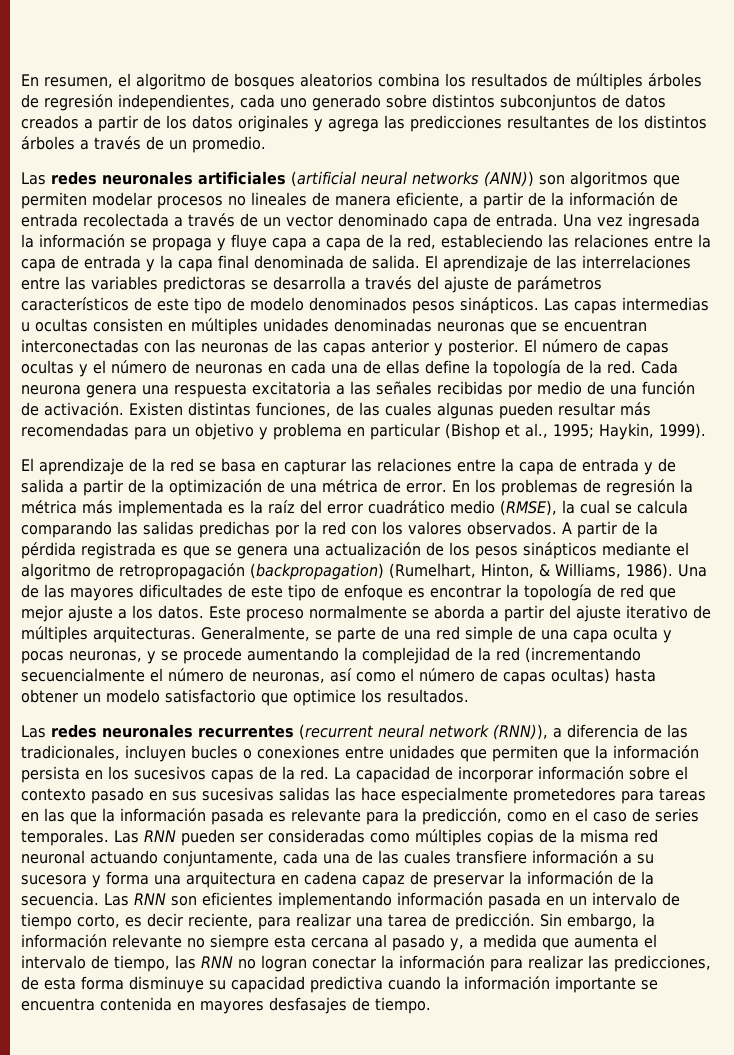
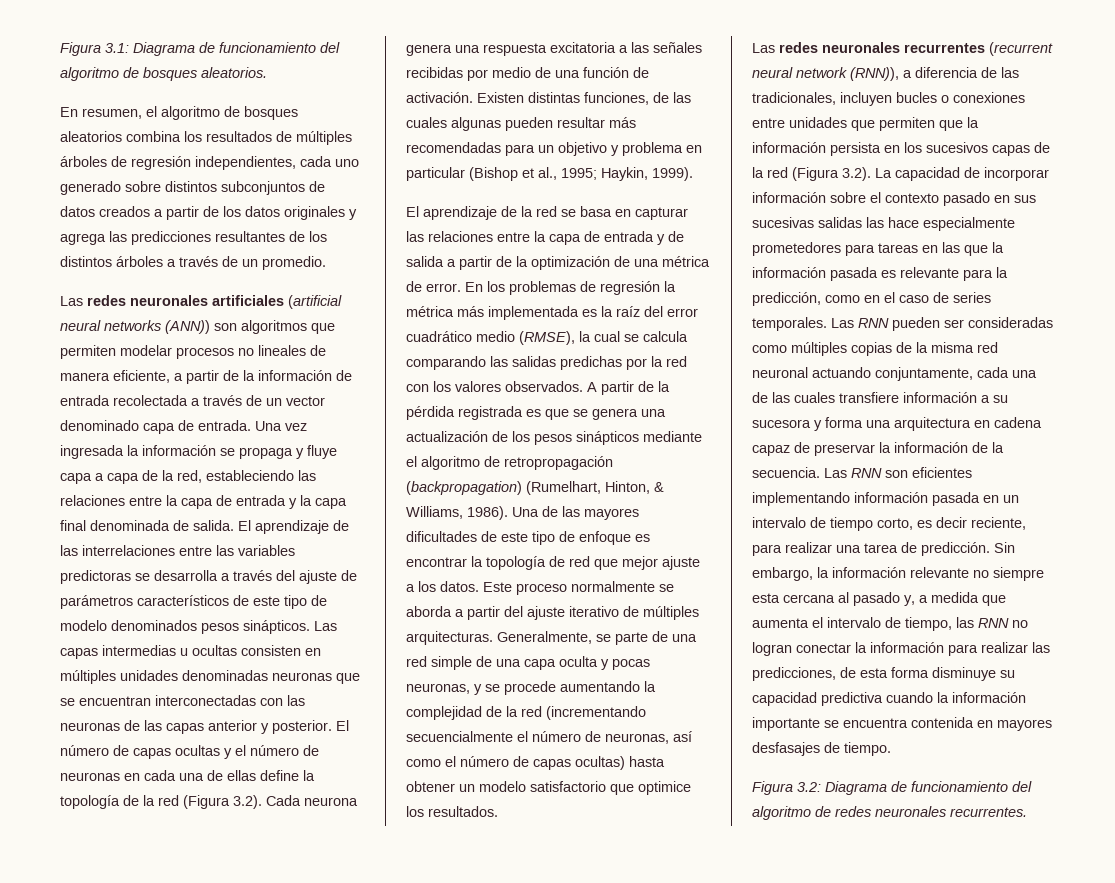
+ Figura 3.1: Diagrama de funcionamiento del algoritmo de bosques aleatorios.
- El número de capas ocultas y el número de neuronas en cada una de ellas define la topología de la red. Cada neurona genera una respuesta excitatoria a las señales recibidas por medio de una función de activación.
+ El número de capas ocultas y el número de neuronas en cada una de ellas define la topología de la red (Figura 3.2). Cada neurona genera una respuesta excitatoria a las señales recibidas por medio de una función de activación.
- Las redes neuronales recurrentes (recurrent neural network (RNN)), a diferencia de las tradicionales, incluyen bucles o conexiones entre unidades que permiten que la información persista en los sucesivos capas de la red. La capacidad de incorporar información sobre el contexto pasado en sus sucesivas salidas las hace especialmente prometedores para tareas en las que la información pasada es relevante para la predicción, como en el caso de series temporales.
+ Las redes neuronales recurrentes (recurrent neural network (RNN)), a diferencia de las tradicionales, incluyen bucles o conexiones entre unidades que permiten que la información persista en los sucesivos capas de la red (Figura 3.2). La capacidad de incorporar información sobre el contexto pasado en sus sucesivas salidas las hace especialmente prometedores para tareas en las que la información pasada es relevante para la predicción, como en el caso de series temporales.
+ Figura 3.2: Diagrama de funcionamiento del algoritmo de redes neuronales recurrentes.

